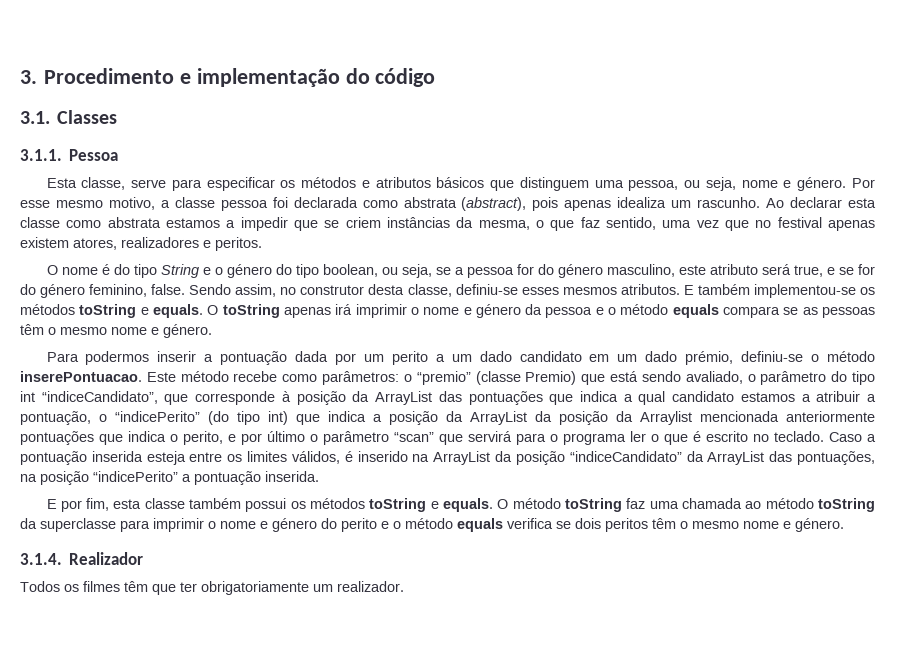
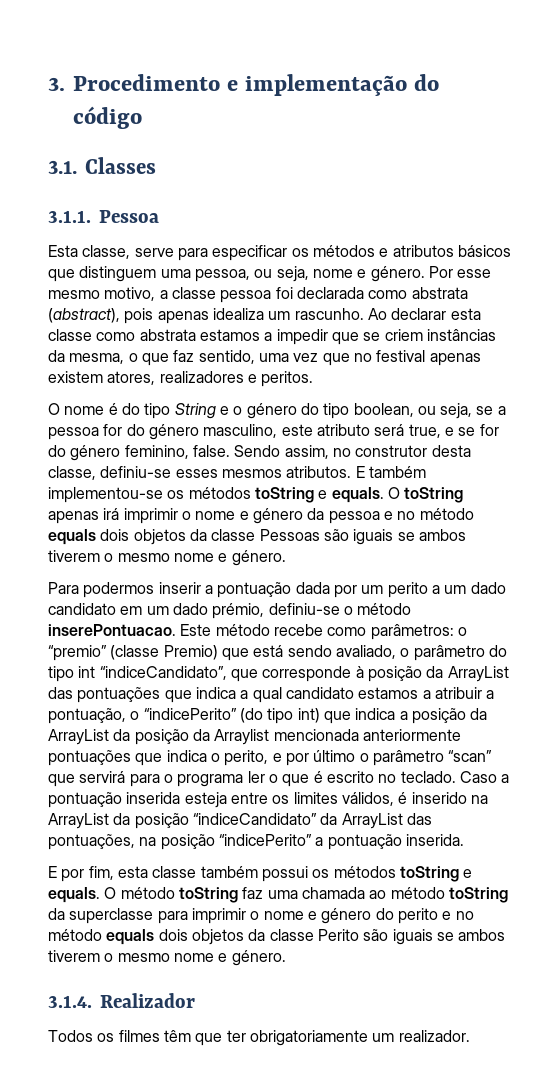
- O toString apenas irá imprimir o nome e género da pessoa e o método equals compara se as pessoas têm o mesmo nome e género.
+ O toString apenas irá imprimir o nome e género da pessoa e no método equals dois objetos da classe Pessoas são iguais se ambos tiverem o mesmo nome e género.
- O método toString faz uma chamada ao método toString da superclasse para imprimir o nome e género do perito e o método equals verifica se dois peritos têm o mesmo nome e género.
+ O método toString faz uma chamada ao método toString da superclasse para imprimir o nome e género do perito e no método equals dois objetos da classe Perito são iguais se ambos tiverem o mesmo nome e género.

